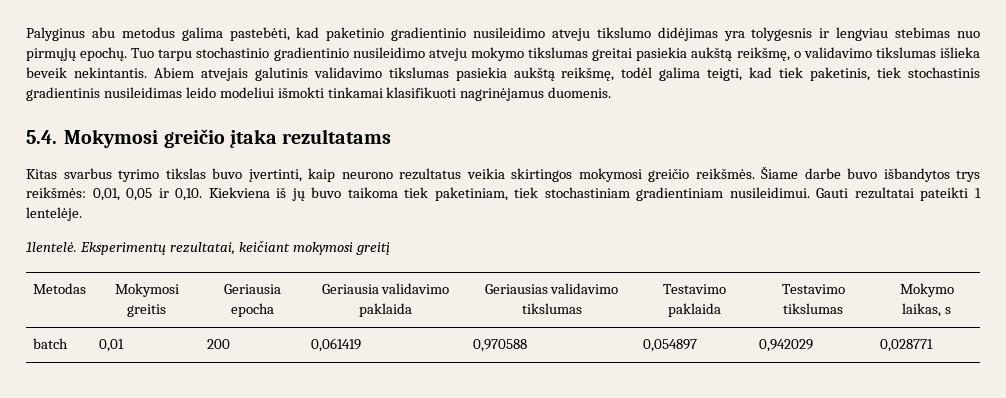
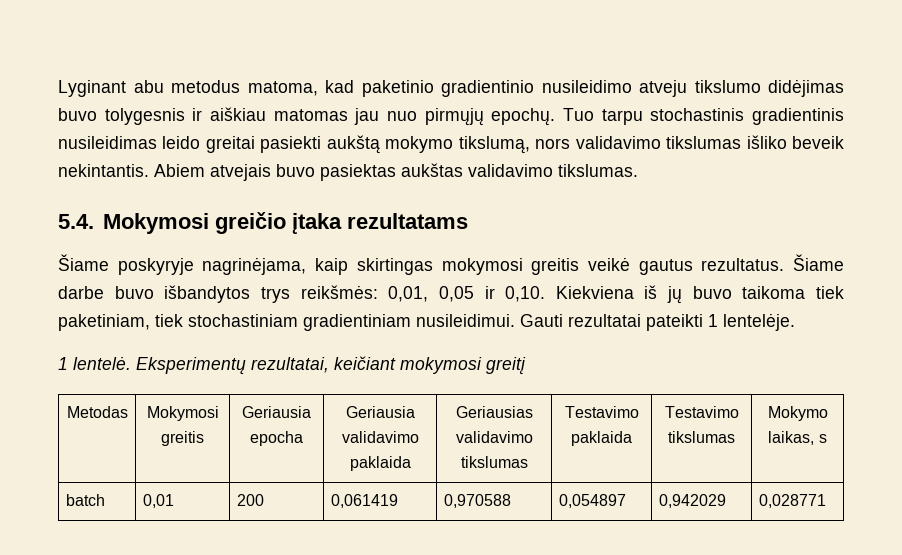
- Palyginus abu metodus galima pastebėti, kad paketinio gradientinio nusileidimo atveju tikslumo didėjimas yra tolygesnis ir lengviau stebimas nuo pirmųjų epochų.
+ Lyginant abu metodus matoma, kad paketinio gradientinio nusileidimo atveju tikslumo didėjimas buvo tolygesnis ir aiškiau matomas jau nuo pirmųjų epochų.
- Tuo tarpu stochastinio gradientinio nusileidimo atveju mokymo tikslumas greitai pasiekia aukštą reikšmę, o validavimo tikslumas išlieka beveik nekintantis.
+ Tuo tarpu stochastinis gradientinis nusileidimas leido greitai pasiekti aukštą mokymo tikslumą, nors validavimo tikslumas išliko beveik nekintantis.
- Abiem atvejais galutinis validavimo tikslumas pasiekia aukštą reikšmę, todėl galima teigti, kad tiek paketinis, tiek stochastinis gradientinis nusileidimas leido modeliui išmokti tinkamai klasifikuoti nagrinėjamus duomenis.
+ Abiem atvejais buvo pasiektas aukštas validavimo tikslumas.
- Kitas svarbus tyrimo tikslas buvo įvertinti, kaip neurono rezultatus veikia skirtingos mokymosi greičio reikšmės.
+ Šiame poskyryje nagrinėjama, kaip skirtingas mokymosi greitis veikė gautus rezultatus.
- 1lentelė.
+ 1 lentelė.

